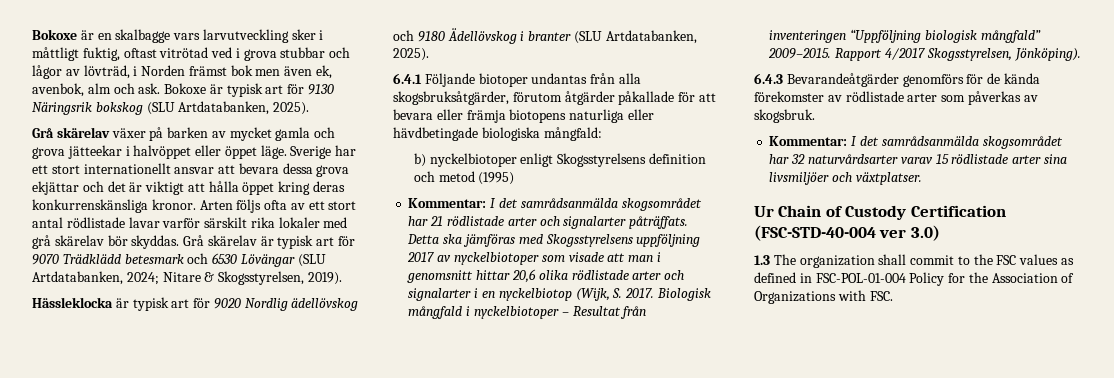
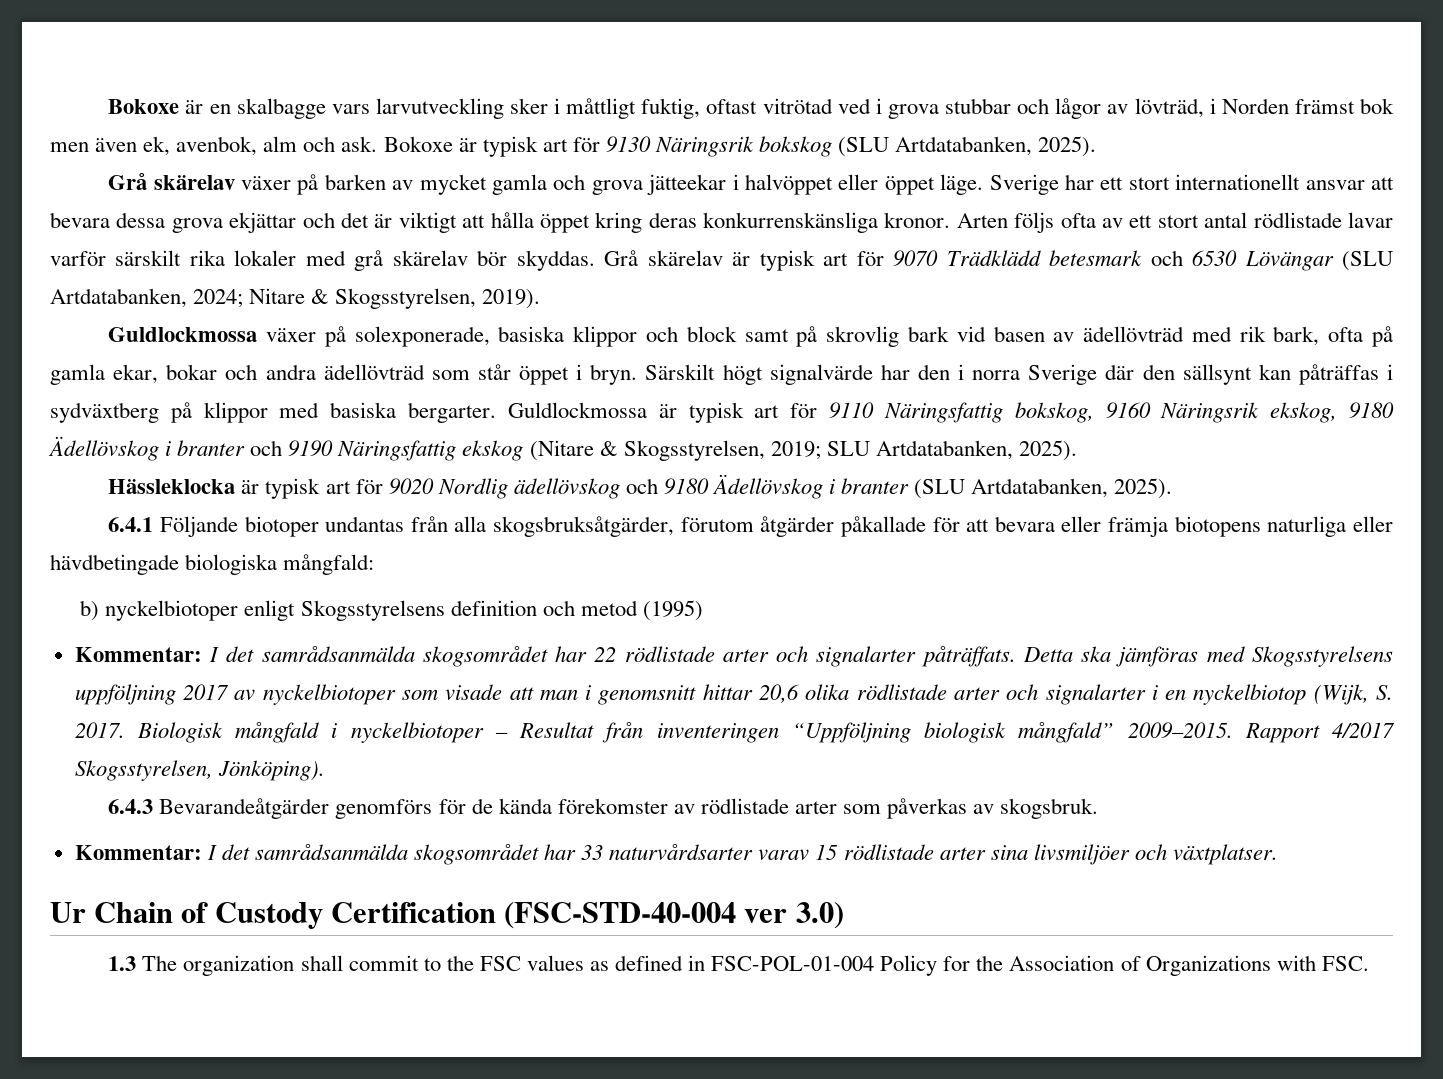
+ Guldlockmossa växer på solexponerade, basiska klippor och block samt på skrovlig bark vid basen av ädellövträd med rik bark, ofta på gamla ekar, bokar och andra ädellövträd som står öppet i bryn. Särskilt högt signalvärde har den i norra Sverige där den sällsynt kan påträffas i sydväxtberg på klippor med basiska bergarter. Guldlockmossa är typisk art för 9110 Näringsfattig bokskog, 9160 Näringsrik ekskog, 9180 Ädellövskog i branter och 9190 Näringsfattig ekskog (Nitare & Skogsstyrelsen, 2019; SLU Artdatabanken, 2025).
- Kommentar: I det samrådsanmälda skogsområdet har 21 rödlistade arter och signalarter påträffats.
+ Kommentar: I det samrådsanmälda skogsområdet har 22 rödlistade arter och signalarter påträffats.
- Kommentar: I det samrådsanmälda skogsområdet har 32 naturvårdsarter varav 15 rödlistade arter sina livsmiljöer och växtplatser.
+ Kommentar: I det samrådsanmälda skogsområdet har 33 naturvårdsarter varav 15 rödlistade arter sina livsmiljöer och växtplatser.

